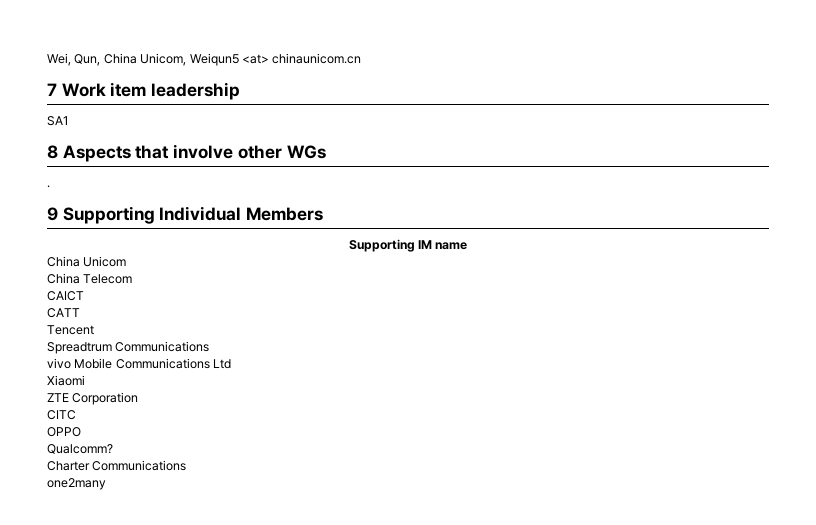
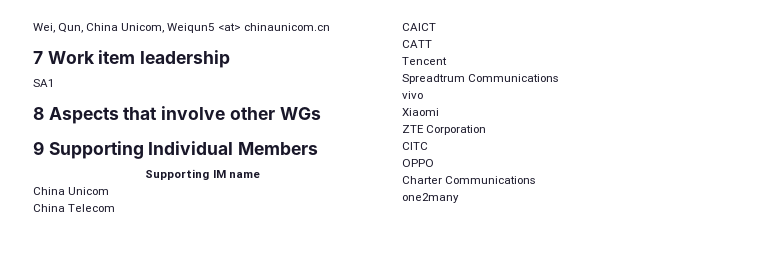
- .
- vivo Mobile Communications Ltd
+ vivo
- Qualcomm?

